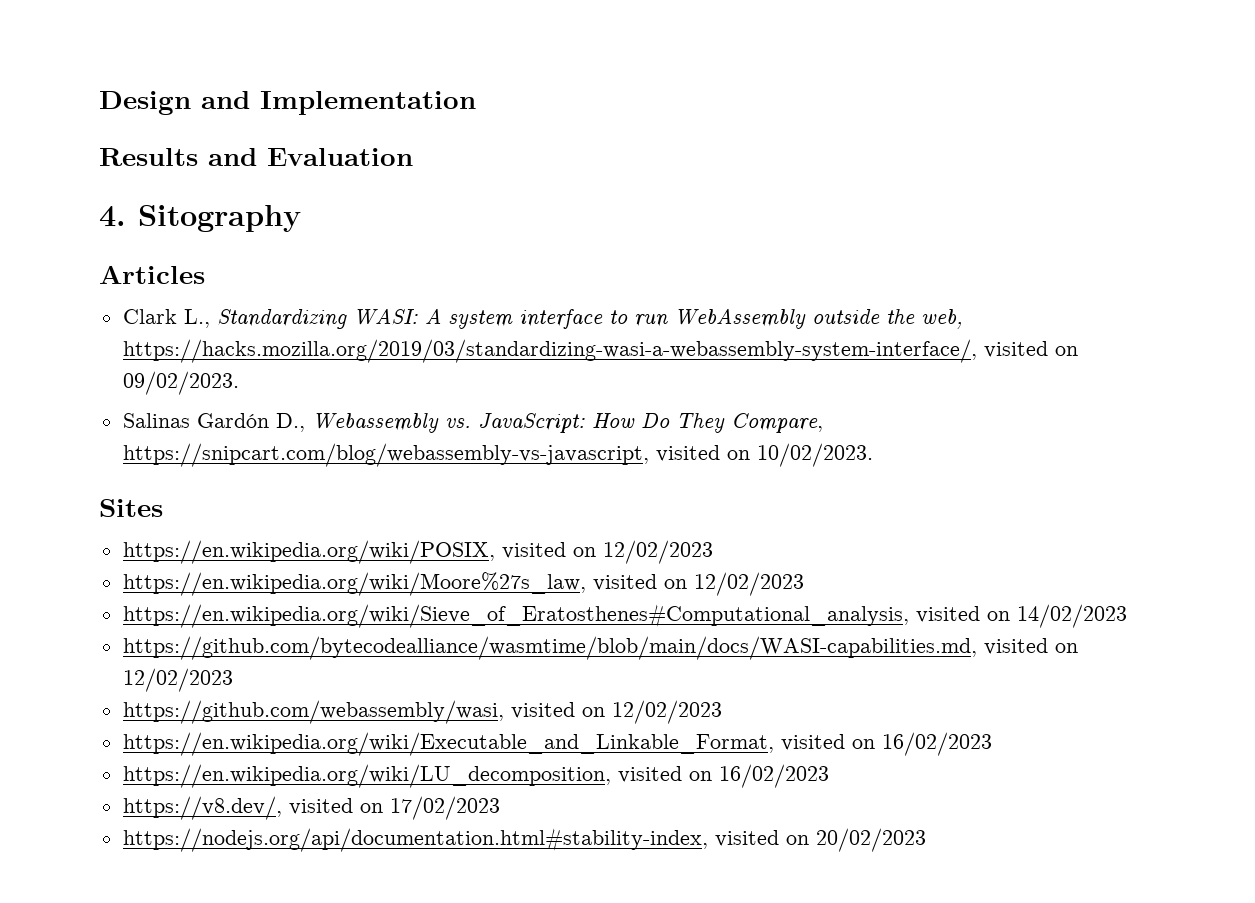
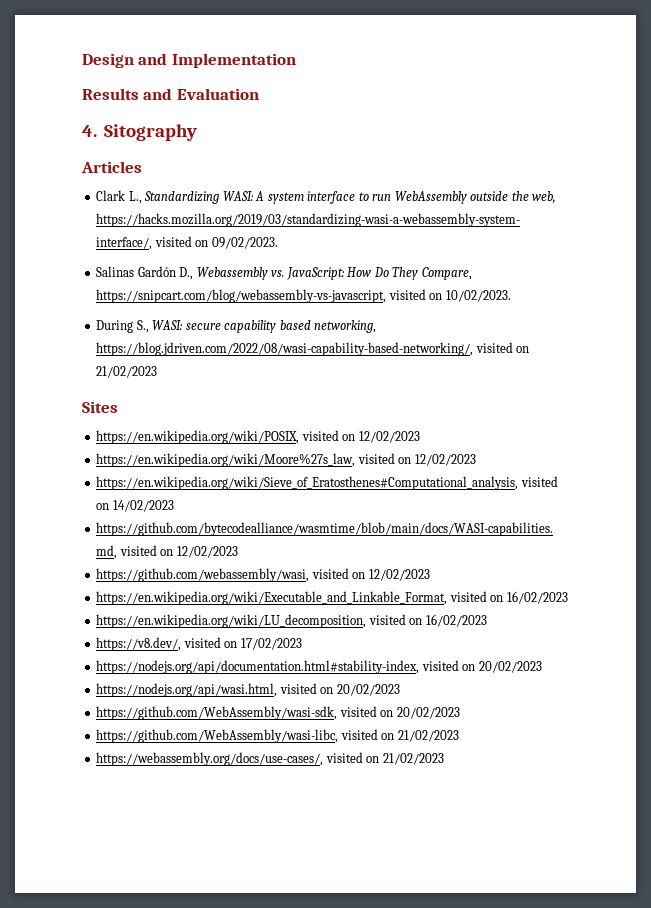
+ During S., WASI: secure capability based networking, https://blog.jdriven.com/2022/08/wasi-capability-based-networking/, visited on 21/02/2023
+ https://nodejs.org/api/wasi.html, visited on 20/02/2023
+ https://github.com/WebAssembly/wasi-sdk, visited on 20/02/2023
+ https://github.com/WebAssembly/wasi-libc, visited on 21/02/2023
+ https://webassembly.org/docs/use-cases/, visited on 21/02/2023

